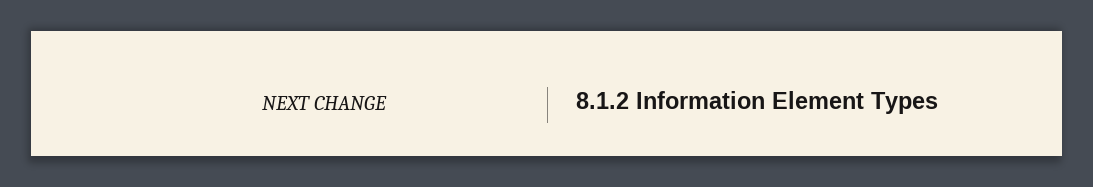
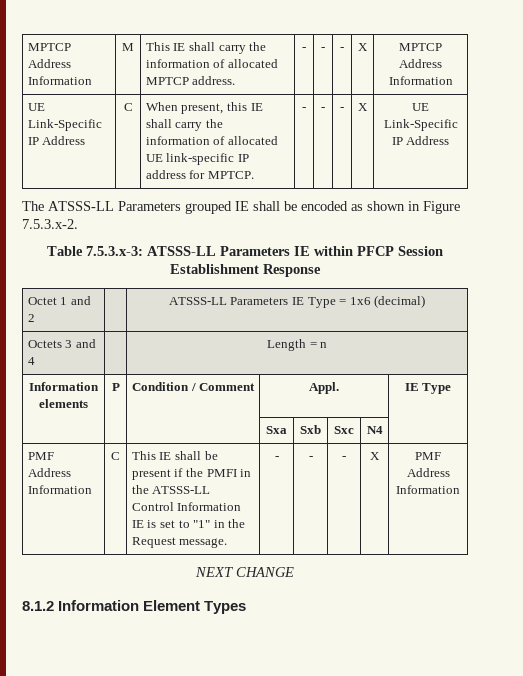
+ MPTCP Address Information | M | This IE shall carry the information of allocated MPTCP address. | - | - | - | X | MPTCP Address Information
+ UE Link-Specific IP Address | C | When present, this IE shall carry the information of allocated UE link-specific IP address for MPTCP. | - | - | - | X | UE Link-Specific IP Address
+ The ATSSS-LL Parameters grouped IE shall be encoded as shown in Figure 7.5.3.x-2.
+ Table 7.5.3.x-3: ATSSS-LL Parameters IE within PFCP Session Establishment Response
+ Octet 1 and 2 | | ATSSS-LL Parameters IE Type = 1x6 (decimal)
+ Octets 3 and 4 | | Length = n
+ Information elements | P | Condition / Comment | Appl. | IE Type
+ | | | Sxa | Sxb | Sxc | N4 |
+ PMF Address Information | C | This IE shall be present if the PMFI in the ATSSS-LL Control Information IE is set to "1" in the Request message. | - | - | - | X | PMF Address Information

